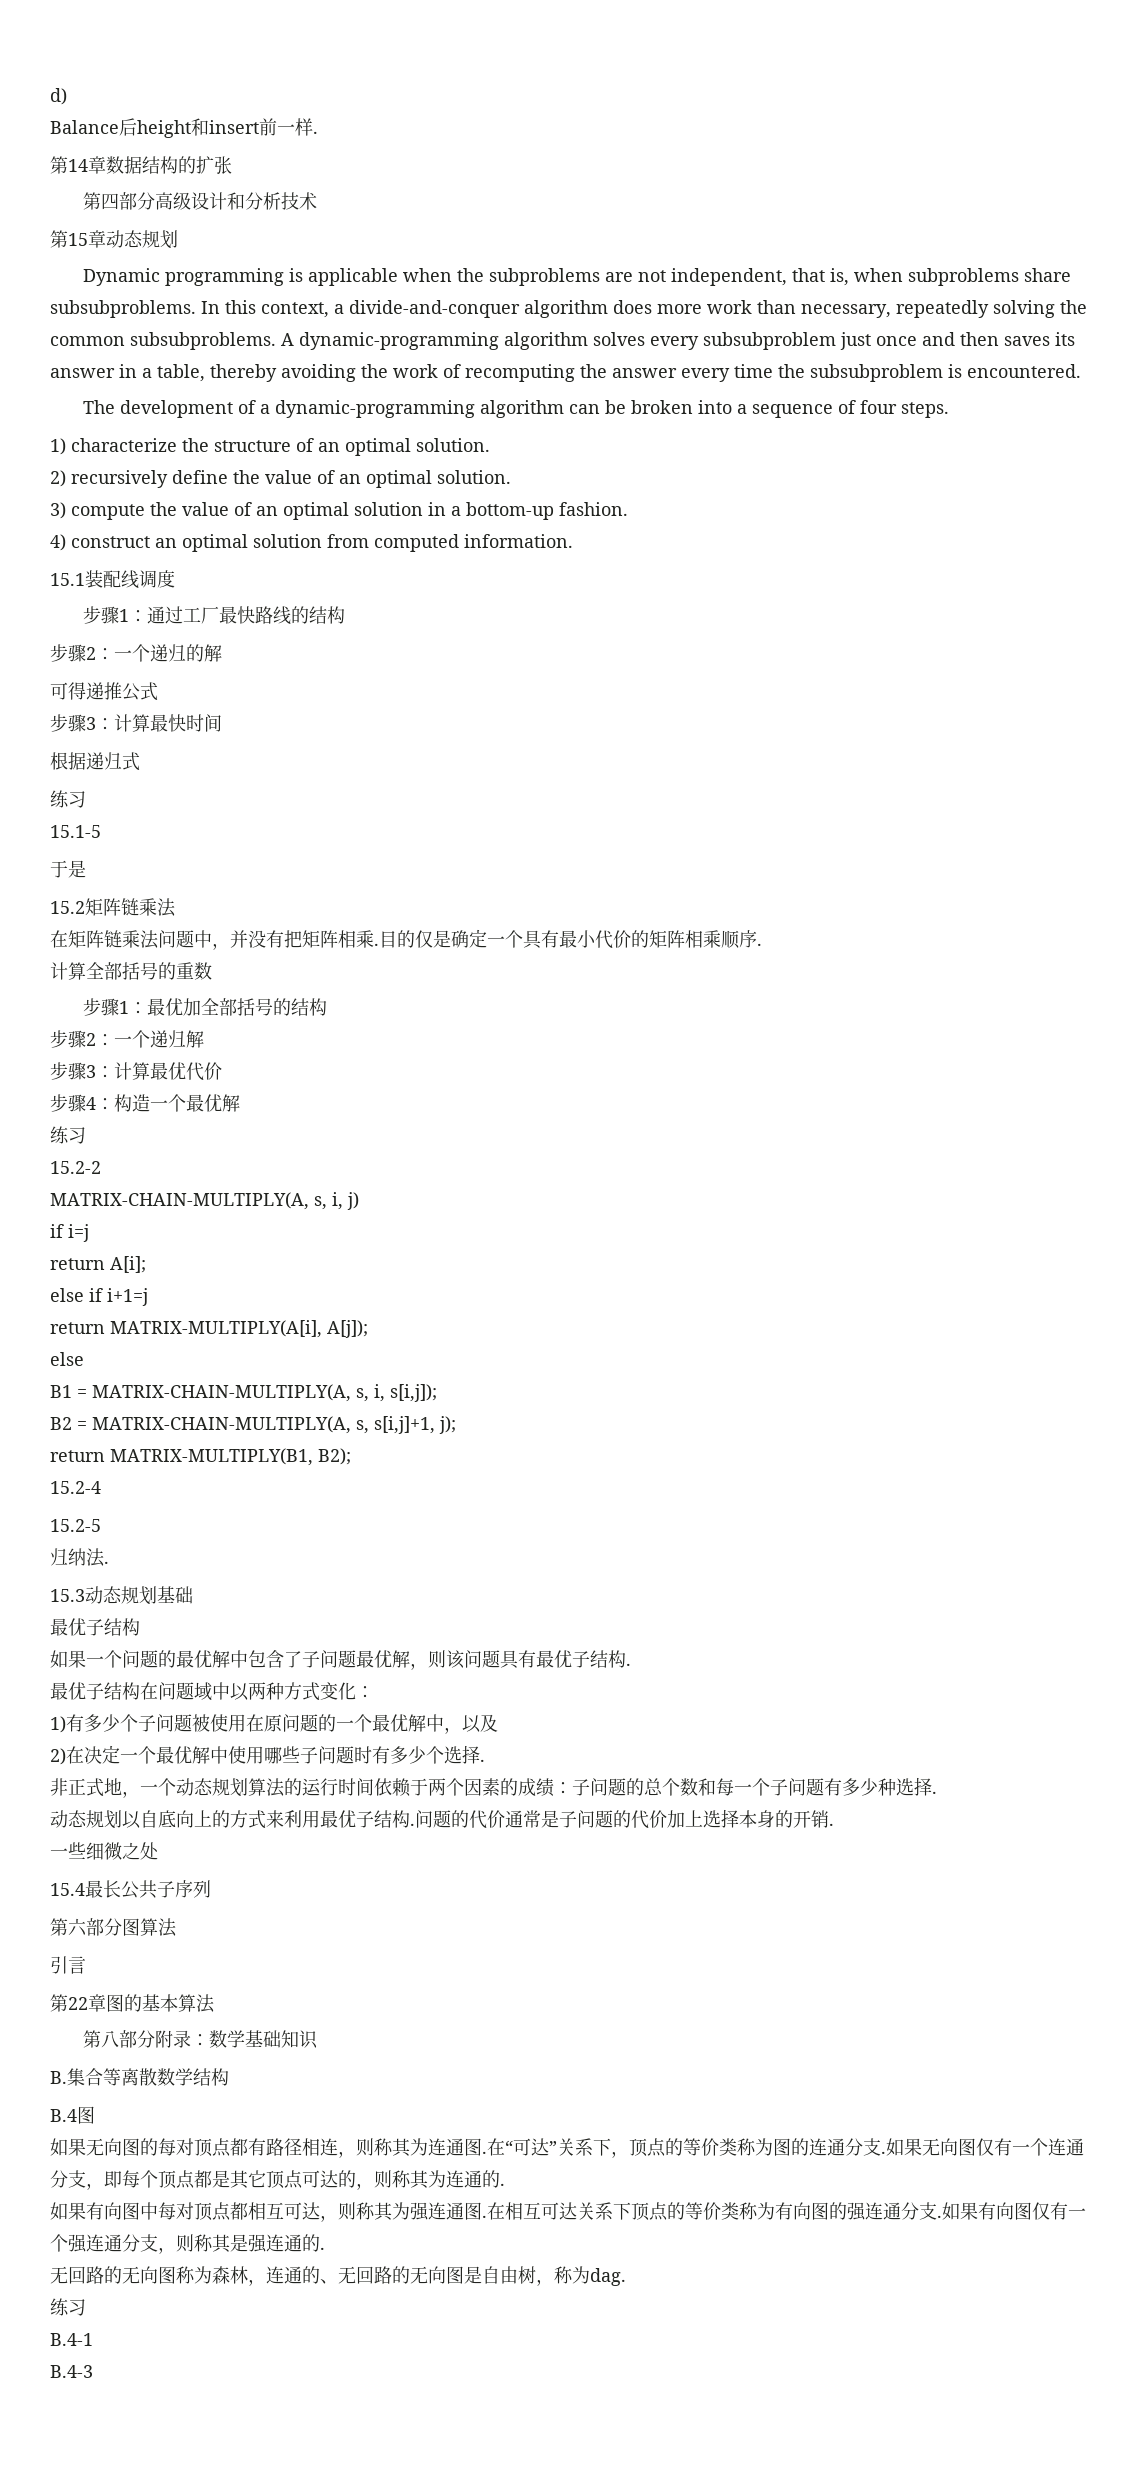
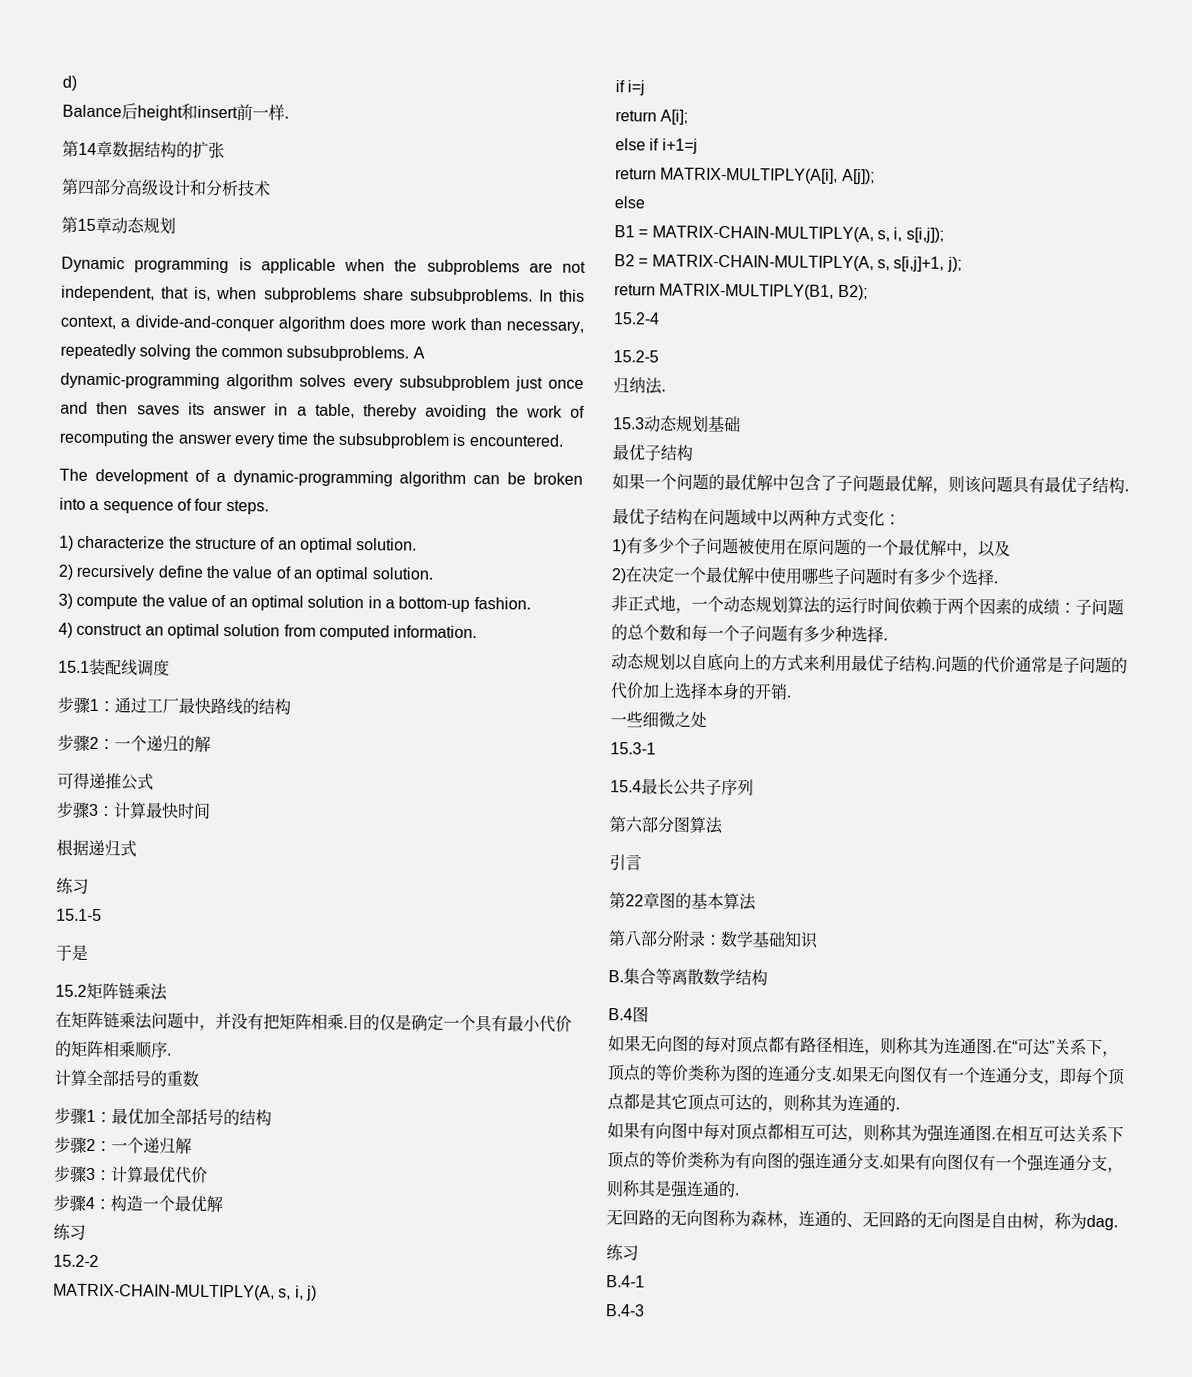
+ 15.3-1

